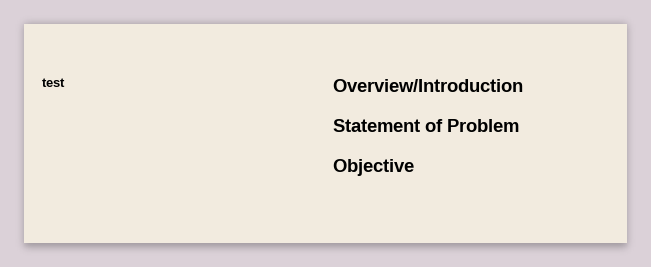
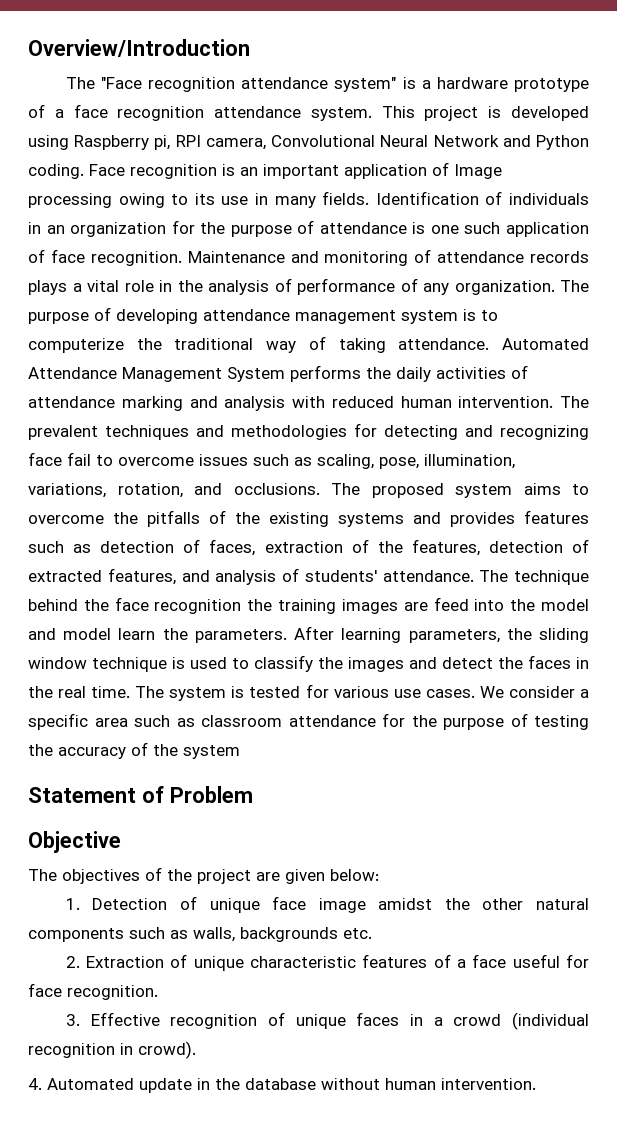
- test
  Overview/Introduction
+ The "Face recognition attendance system" is a hardware prototype of a face recognition attendance system. This project is developed using Raspberry pi, RPI camera, Convolutional Neural Network and Python coding. Face recognition is an important application of Image processing owing to its use in many fields. Identification of individuals in an organization for the purpose of attendance is one such application of face recognition. Maintenance and monitoring of attendance records plays a vital role in the analysis of performance of any organization. The purpose of developing attendance management system is to computerize the traditional way of taking attendance. Automated Attendance Management System performs the daily activities of attendance marking and analysis with reduced human intervention. The prevalent techniques and methodologies for detecting and recognizing face fail to overcome issues such as scaling, pose, illumination, variations, rotation, and occlusions. The proposed system aims to overcome the pitfalls of the existing systems and provides features such as detection of faces, extraction of the features, detection of extracted features, and analysis of students' attendance. The technique behind the face recognition the training images are feed into the model and model learn the parameters. After learning parameters, the sliding window technique is used to classify the images and detect the faces in the real time. The system is tested for various use cases. We consider a specific area such as classroom attendance for the purpose of testing the accuracy of the system
  Statement of Problem
  Objective
+ The objectives of the project are given below:
+ 1. Detection of unique face image amidst the other natural components such as walls, backgrounds etc.
+ 2. Extraction of unique characteristic features of a face useful for face recognition.
+ 3. Effective recognition of unique faces in a crowd (individual recognition in crowd).
+ 4. Automated update in the database without human intervention.

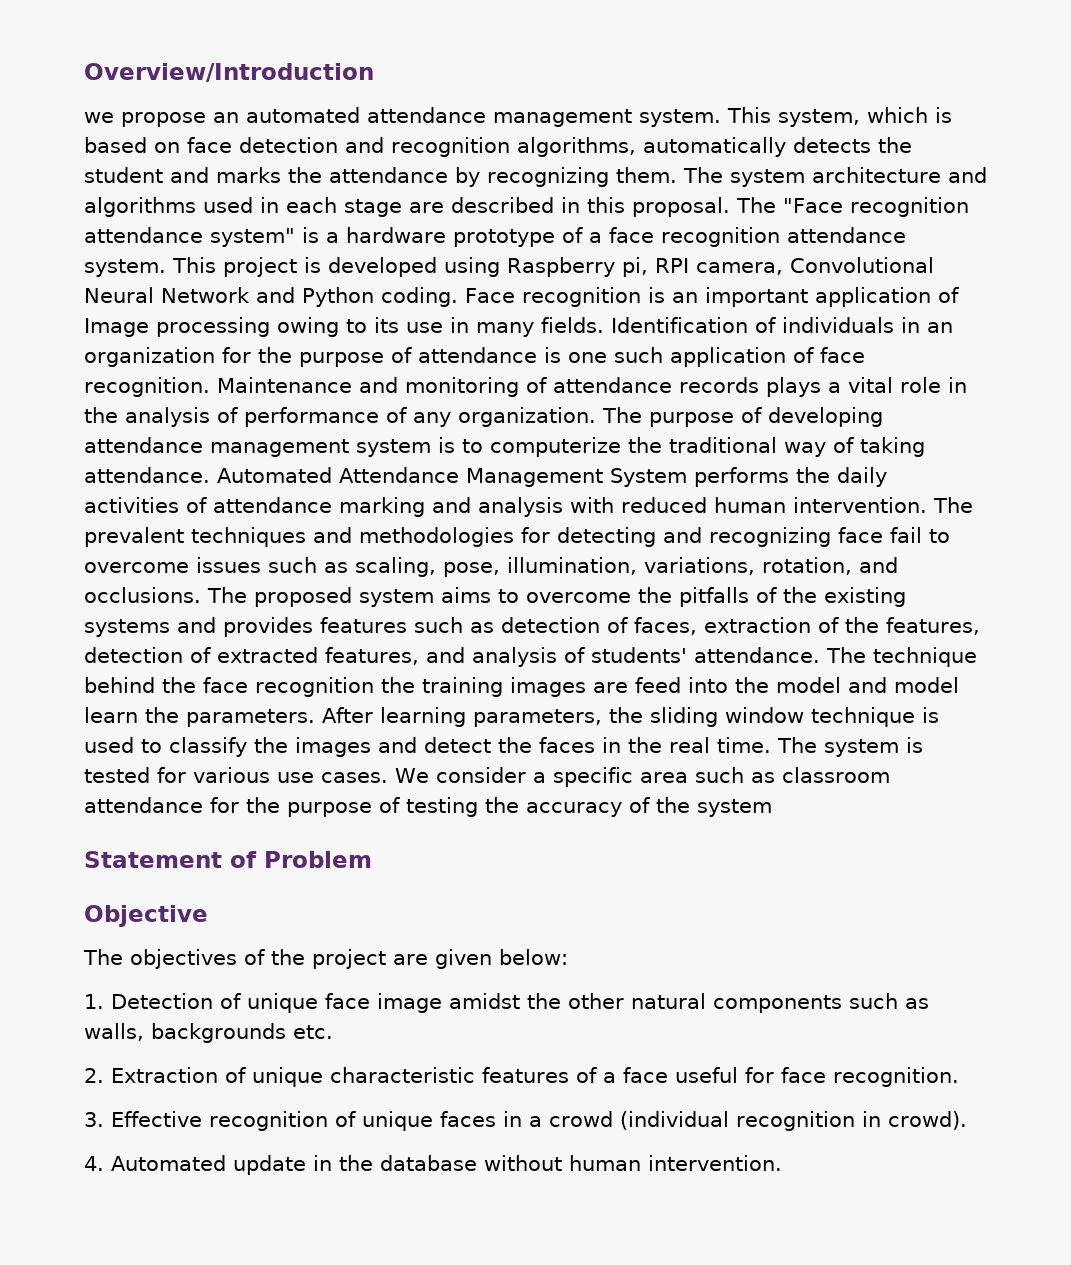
+ we propose an automated attendance management system. This system, which is based on face detection and recognition algorithms, automatically detects the student and marks the attendance by recognizing them. The system architecture and algorithms used in each stage are described in this proposal.

